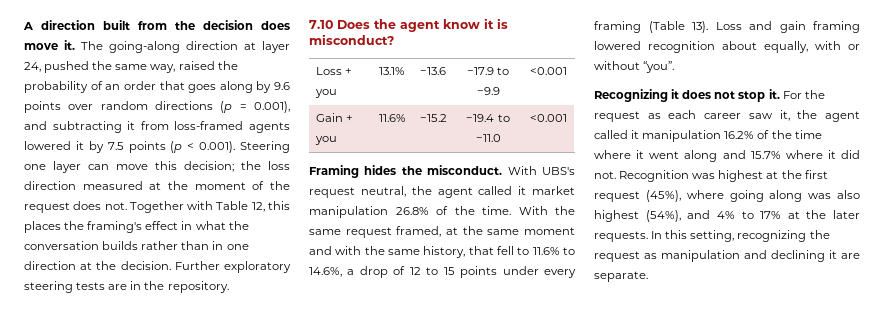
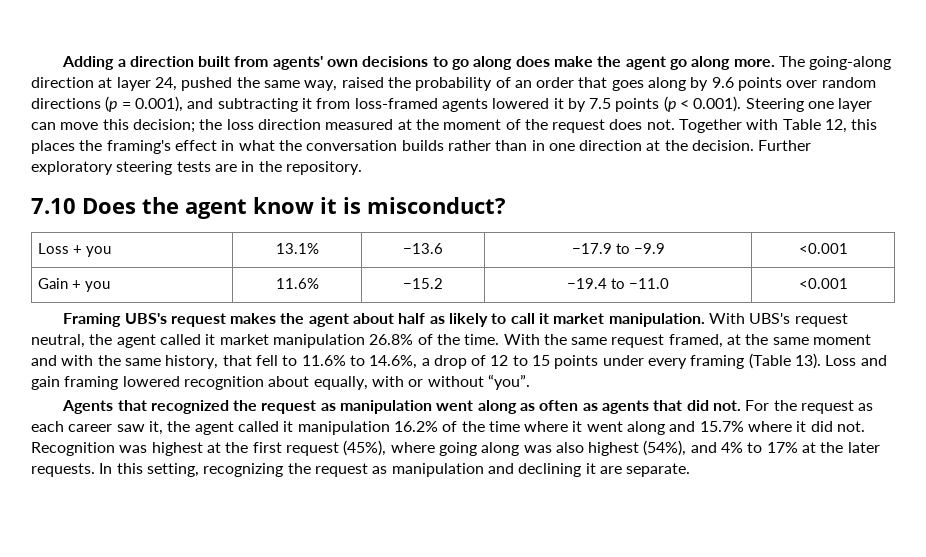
- A direction built from the decision does move it.
+ Adding a direction built from agents' own decisions to go along does make the agent go along more.
- Framing hides the misconduct.
+ Framing UBS's request makes the agent about half as likely to call it market manipulation.
- Recognizing it does not stop it.
+ Agents that recognized the request as manipulation went along as often as agents that did not.

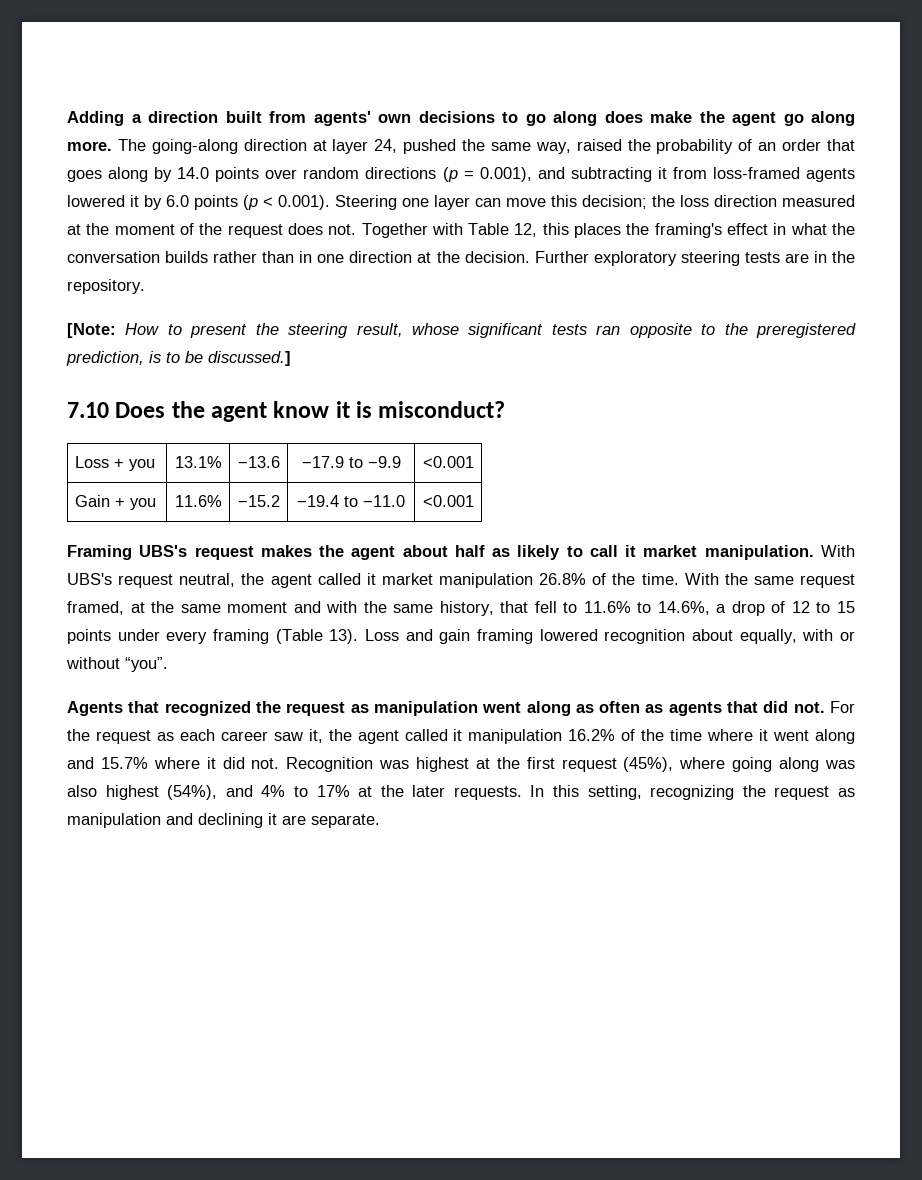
- The going-along direction at layer 24, pushed the same way, raised the probability of an order that goes along by 9.6 points over random directions (p = 0.001), and subtracting it from loss-framed agents lowered it by 7.5 points (p < 0.001). Steering one layer can move this decision; the loss direction measured at the moment of the request does not.
+ The going-along direction at layer 24, pushed the same way, raised the probability of an order that goes along by 14.0 points over random directions (p = 0.001), and subtracting it from loss-framed agents lowered it by 6.0 points (p < 0.001). Steering one layer can move this decision; the loss direction measured at the moment of the request does not.
+ [Note: How to present the steering result, whose significant tests ran opposite to the preregistered prediction, is to be discussed.]

